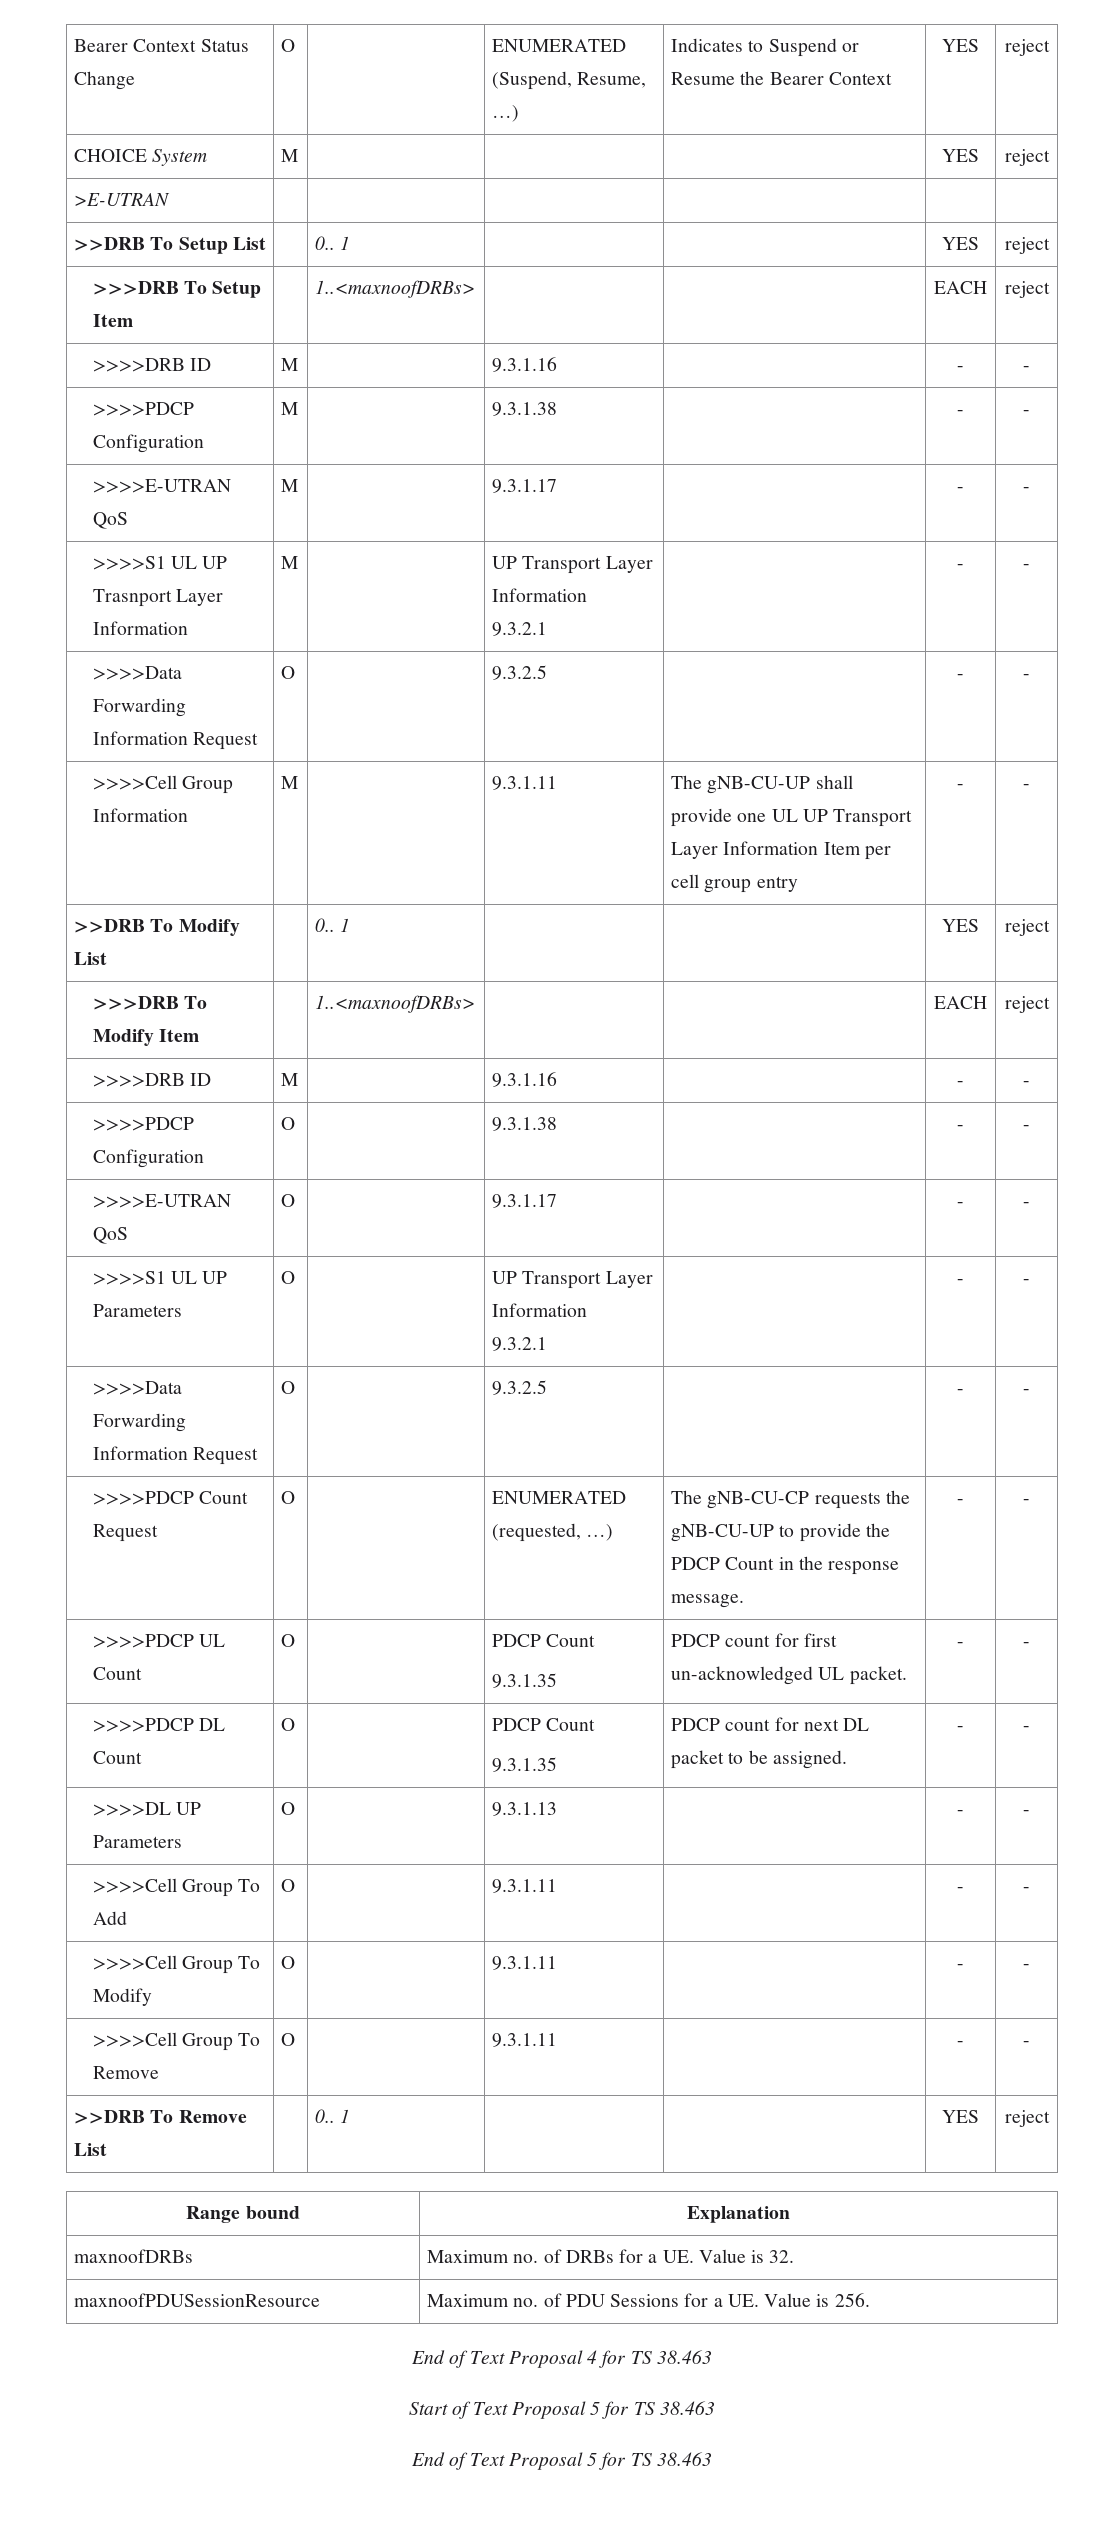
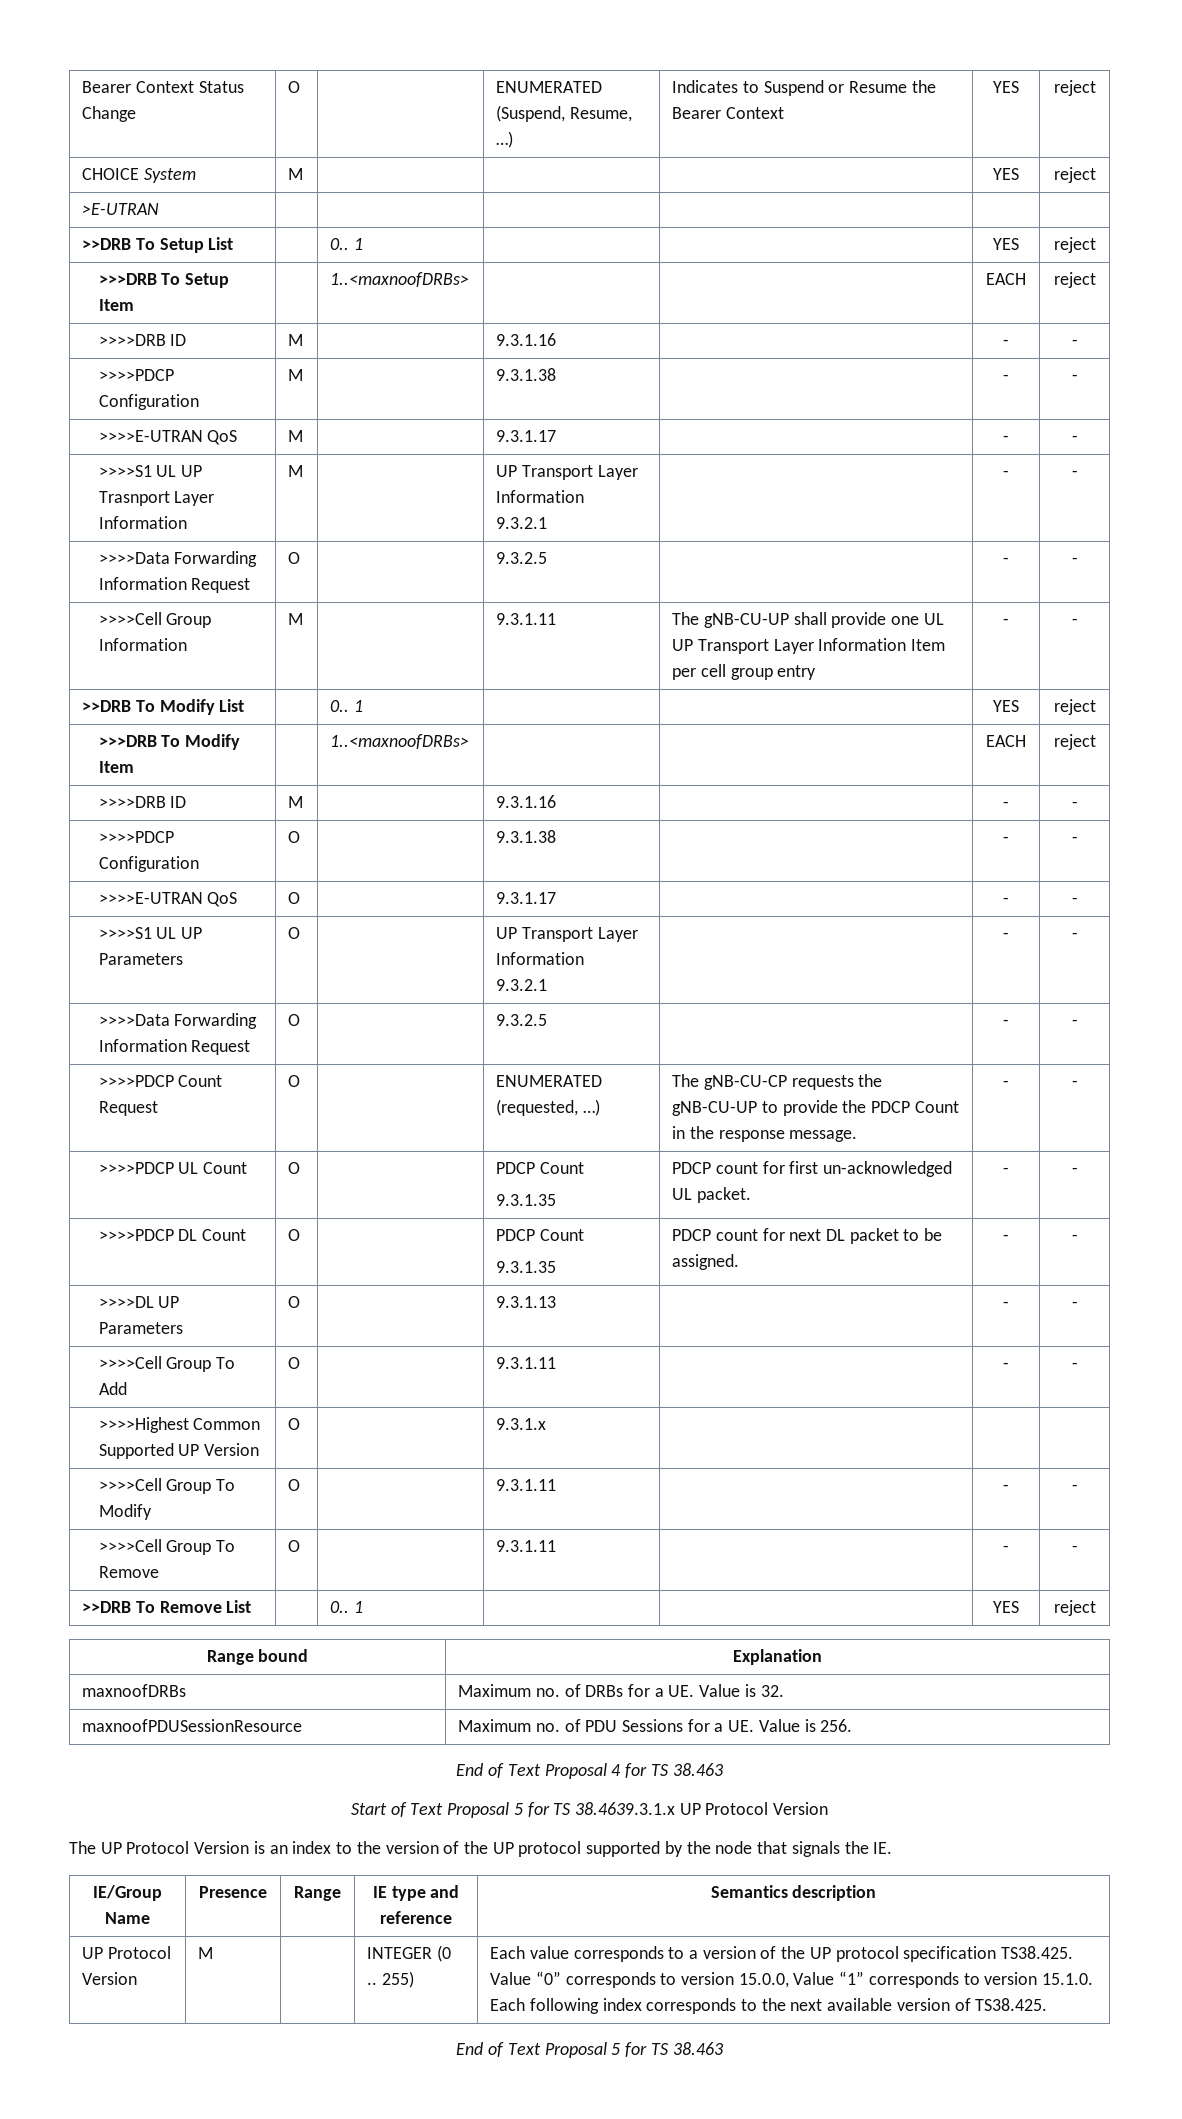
+ >>>>Highest Common Supported UP Version | O | | 9.3.1.x | | |
- Start of Text Proposal 5 for TS 38.463
+ Start of Text Proposal 5 for TS 38.4639.3.1.x UP Protocol Version
+ The UP Protocol Version is an index to the version of the UP protocol supported by the node that signals the IE.
+ IE/Group Name | Presence | Range | IE type and reference | Semantics description
+ UP Protocol Version | M | | INTEGER (0 .. 255) | Each value corresponds to a version of the UP protocol specification TS38.425. Value “0” corresponds to version 15.0.0, Value “1” corresponds to version 15.1.0. Each following index corresponds to the next available version of TS38.425.

